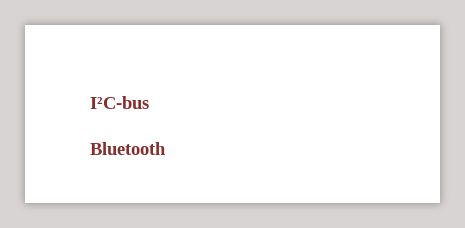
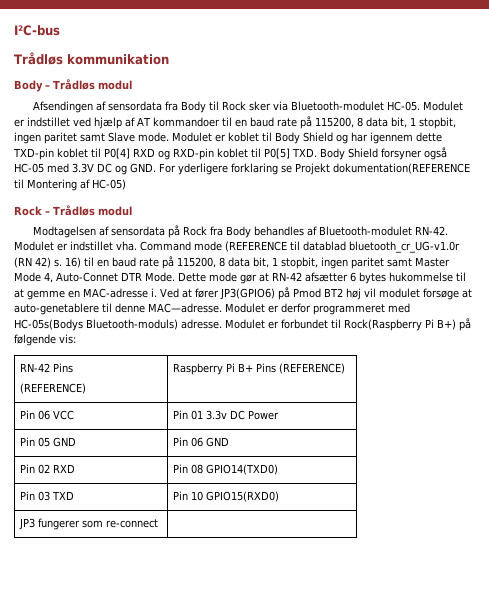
- Bluetooth
+ Trådløs kommunikation
+ Body – Trådløs modul
+ Afsendingen af sensordata fra Body til Rock sker via Bluetooth-modulet HC-05. Modulet er indstillet ved hjælp af AT kommandoer til en baud rate på 115200, 8 data bit, 1 stopbit, ingen paritet samt Slave mode. Modulet er koblet til Body Shield og har igennem dette TXD-pin koblet til P0[4] RXD og RXD-pin koblet til P0[5] TXD. Body Shield forsyner også HC-05 med 3.3V DC og GND. For yderligere forklaring se Projekt dokumentation(REFERENCE til Montering af HC-05)
+ Rock – Trådløs modul
+ Modtagelsen af sensordata på Rock fra Body behandles af Bluetooth-modulet RN-42. Modulet er indstillet vha. Command mode (REFERENCE til datablad bluetooth_cr_UG-v1.0r (RN 42) s. 16) til en baud rate på 115200, 8 data bit, 1 stopbit, ingen paritet samt Master Mode 4, Auto-Connet DTR Mode. Dette mode gør at RN-42 afsætter 6 bytes hukommelse til at gemme en MAC-adresse i. Ved at fører JP3(GPIO6) på Pmod BT2 høj vil modulet forsøge at auto-genetablere til denne MAC—adresse. Modulet er derfor programmeret med HC-05s(Bodys Bluetooth-moduls) adresse. Modulet er forbundet til Rock(Raspberry Pi B+) på følgende vis:
+ RN-42 Pins
+ (REFERENCE) | Raspberry Pi B+ Pins (REFERENCE)
+ Pin 06 VCC | Pin 01 3.3v DC Power
+ Pin 05 GND | Pin 06 GND
+ Pin 02 RXD | Pin 08 GPIO14(TXD0)
+ Pin 03 TXD | Pin 10 GPIO15(RXD0)
+ JP3 fungerer som re-connect |

